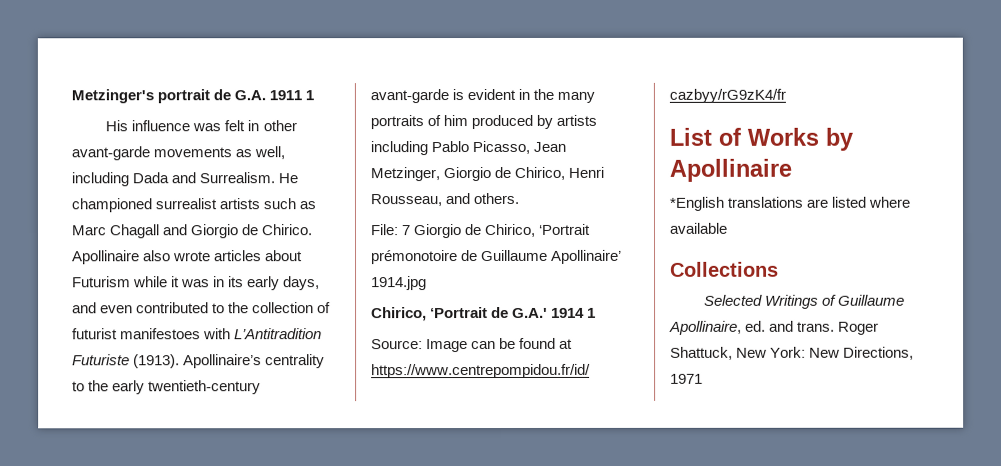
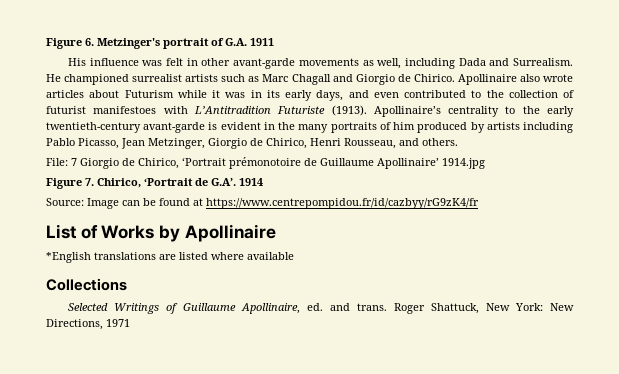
- Metzinger's portrait de G.A. 1911 1
+ Figure 6. Metzinger's portrait of G.A. 1911
- Chirico, ‘Portrait de G.A.' 1914 1
+ Figure 7. Chirico, ‘Portrait de G.A’. 1914

